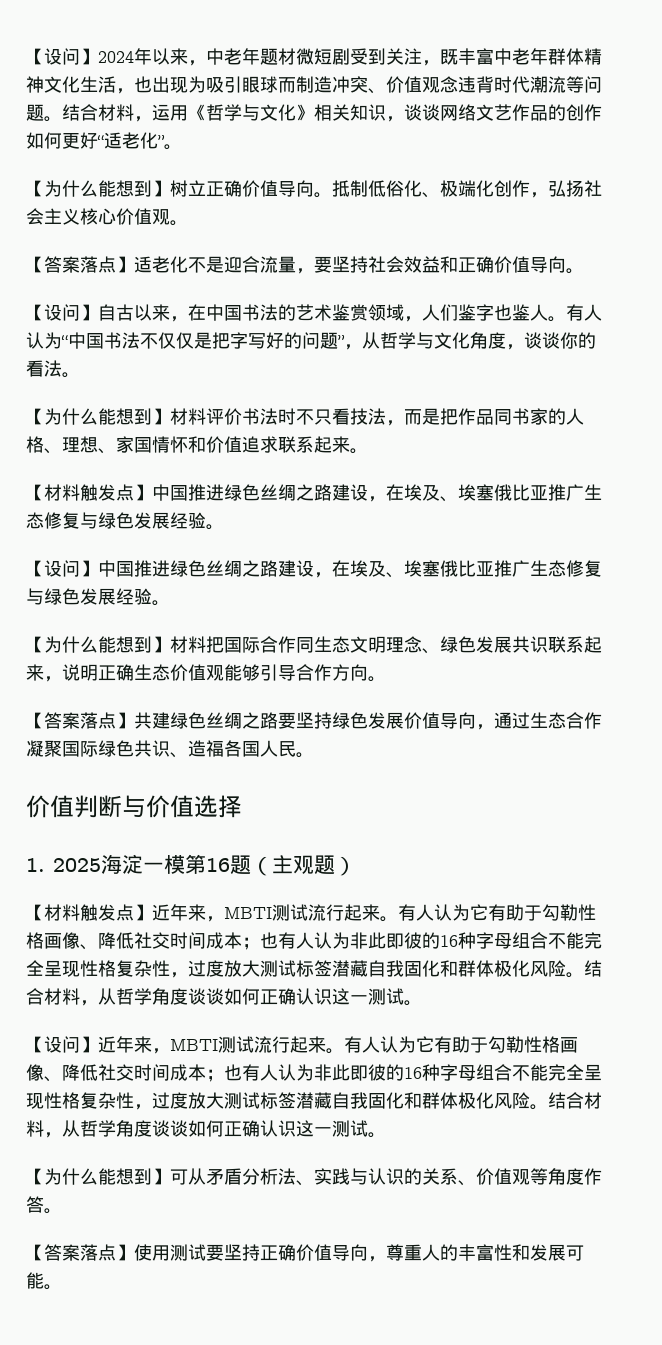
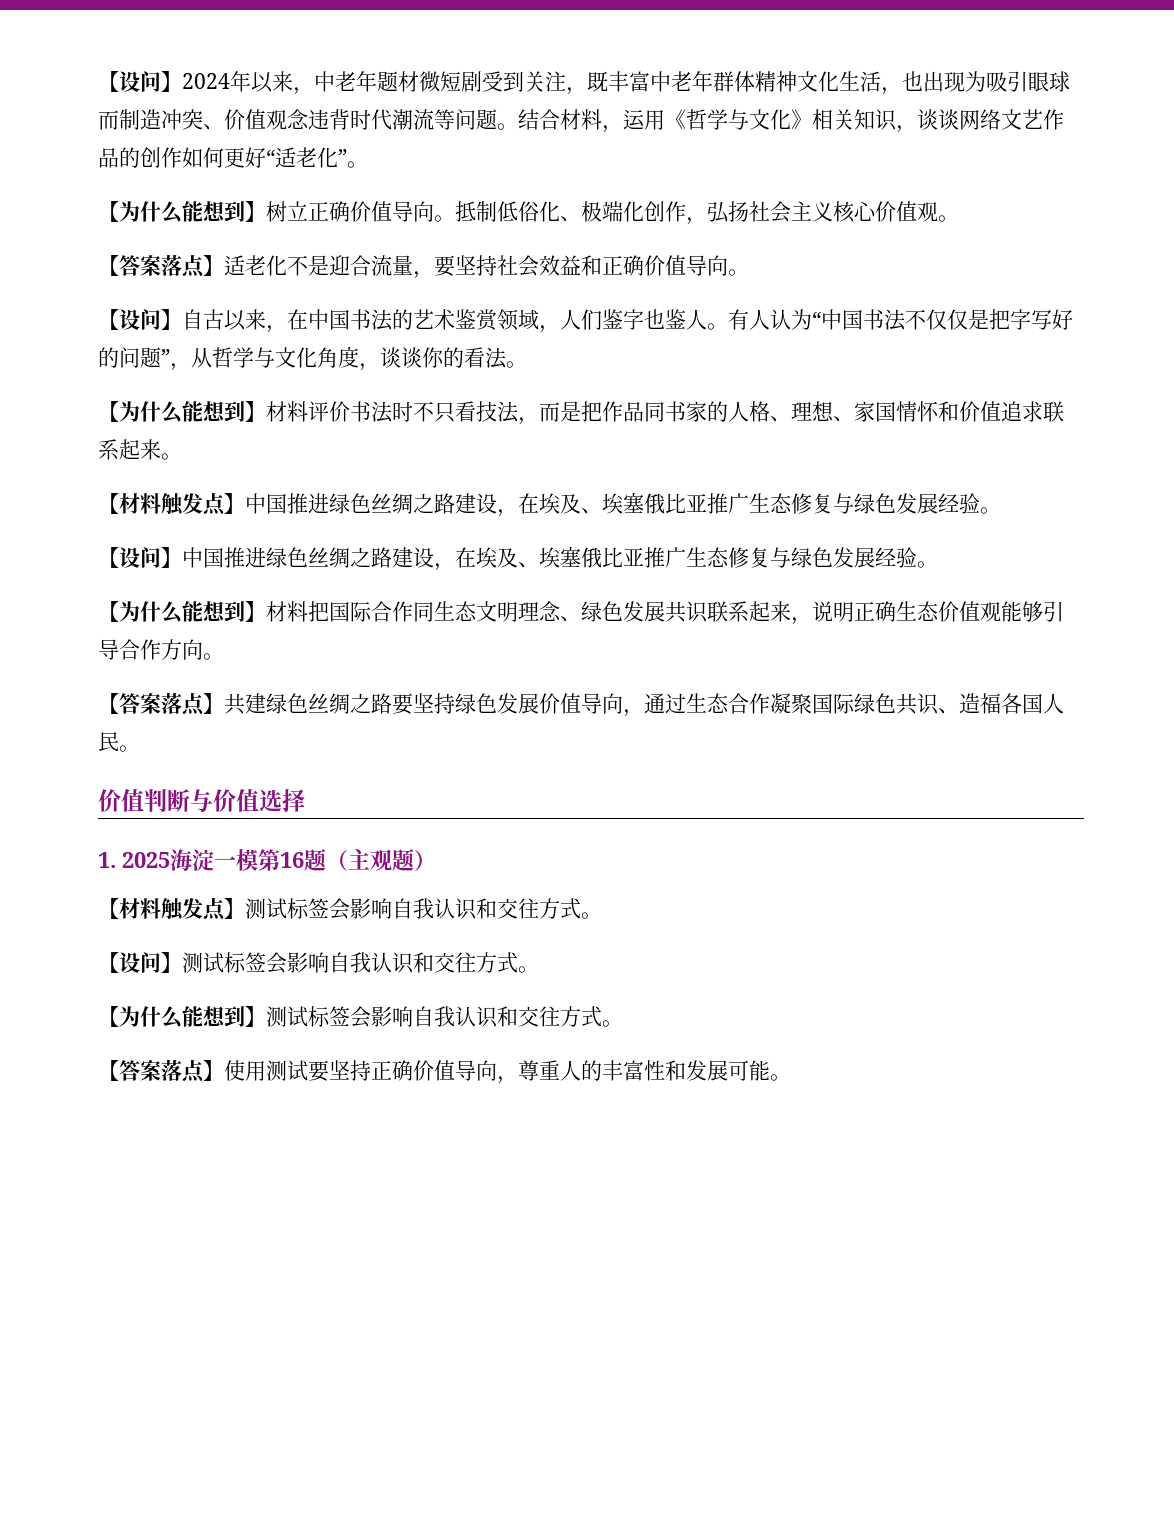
- 【材料触发点】近年来，MBTI测试流行起来。有人认为它有助于勾勒性格画像、降低社交时间成本；也有人认为非此即彼的16种字母组合不能完全呈现性格复杂性，过度放大测试标签潜藏自我固化和群体极化风险。结合材料，从哲学角度谈谈如何正确认识这一测试。
- 【设问】近年来，MBTI测试流行起来。有人认为它有助于勾勒性格画像、降低社交时间成本；也有人认为非此即彼的16种字母组合不能完全呈现性格复杂性，过度放大测试标签潜藏自我固化和群体极化风险。结合材料，从哲学角度谈谈如何正确认识这一测试。
- 【为什么能想到】可从矛盾分析法、实践与认识的关系、价值观等角度作答。
+ 【材料触发点】测试标签会影响自我认识和交往方式。
+ 【设问】测试标签会影响自我认识和交往方式。
+ 【为什么能想到】测试标签会影响自我认识和交往方式。

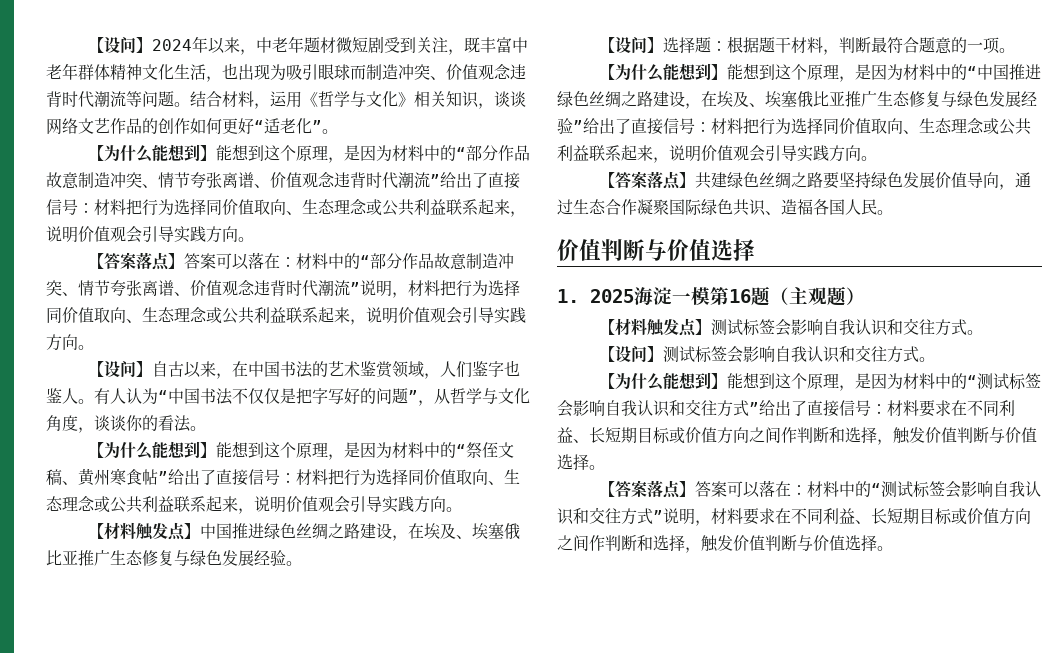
- 【为什么能想到】树立正确价值导向。抵制低俗化、极端化创作，弘扬社会主义核心价值观。
- 【答案落点】适老化不是迎合流量，要坚持社会效益和正确价值导向。
+ 【为什么能想到】能想到这个原理，是因为材料中的“部分作品故意制造冲突、情节夸张离谱、价值观念违背时代潮流”给出了直接信号：材料把行为选择同价值取向、生态理念或公共利益联系起来，说明价值观会引导实践方向。
+ 【答案落点】答案可以落在：材料中的“部分作品故意制造冲突、情节夸张离谱、价值观念违背时代潮流”说明，材料把行为选择同价值取向、生态理念或公共利益联系起来，说明价值观会引导实践方向。
- 【为什么能想到】材料评价书法时不只看技法，而是把作品同书家的人格、理想、家国情怀和价值追求联系起来。
+ 【为什么能想到】能想到这个原理，是因为材料中的“祭侄文稿、黄州寒食帖”给出了直接信号：材料把行为选择同价值取向、生态理念或公共利益联系起来，说明价值观会引导实践方向。
- 【设问】中国推进绿色丝绸之路建设，在埃及、埃塞俄比亚推广生态修复与绿色发展经验。
- 【为什么能想到】材料把国际合作同生态文明理念、绿色发展共识联系起来，说明正确生态价值观能够引导合作方向。
+ 【设问】选择题：根据题干材料，判断最符合题意的一项。
+ 【为什么能想到】能想到这个原理，是因为材料中的“中国推进绿色丝绸之路建设，在埃及、埃塞俄比亚推广生态修复与绿色发展经验”给出了直接信号：材料把行为选择同价值取向、生态理念或公共利益联系起来，说明价值观会引导实践方向。
- 【为什么能想到】测试标签会影响自我认识和交往方式。
- 【答案落点】使用测试要坚持正确价值导向，尊重人的丰富性和发展可能。
+ 【为什么能想到】能想到这个原理，是因为材料中的“测试标签会影响自我认识和交往方式”给出了直接信号：材料要求在不同利益、长短期目标或价值方向之间作判断和选择，触发价值判断与价值选择。
+ 【答案落点】答案可以落在：材料中的“测试标签会影响自我认识和交往方式”说明，材料要求在不同利益、长短期目标或价值方向之间作判断和选择，触发价值判断与价值选择。

